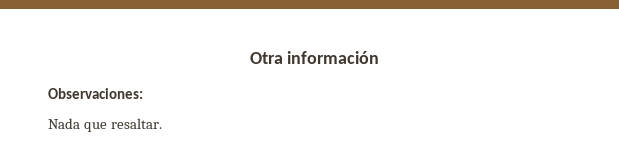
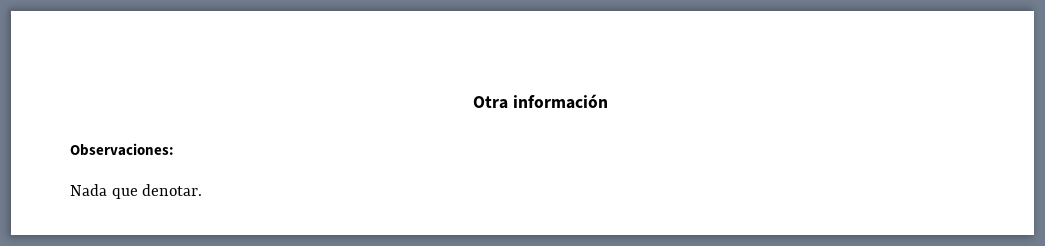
- Nada que resaltar.
+ Nada que denotar.

